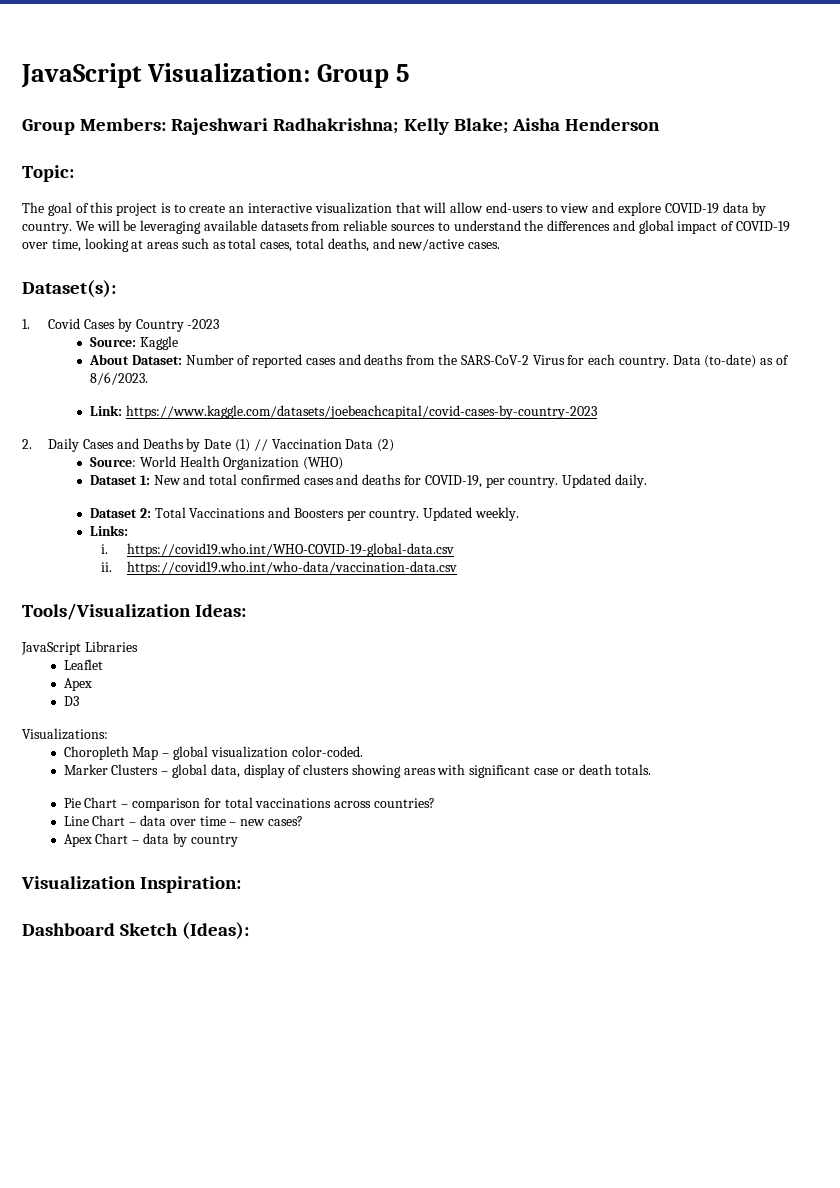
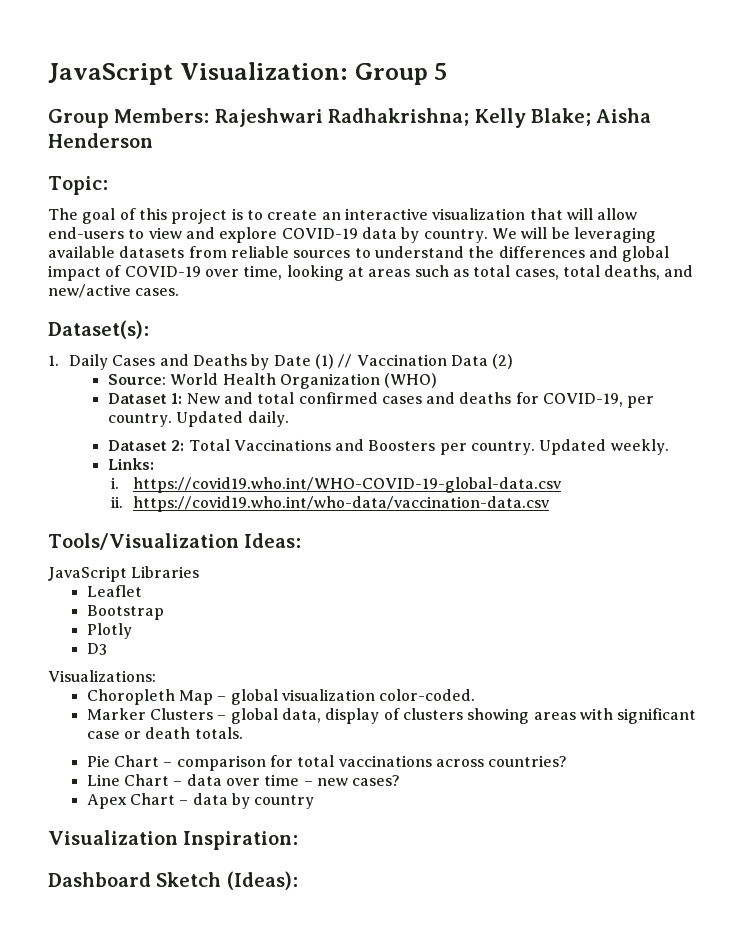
- 1. Covid Cases by Country -2023
- Source: Kaggle
- About Dataset: Number of reported cases and deaths from the SARS-CoV-2 Virus for each country. Data (to-date) as of 8/6/2023.
- Link: https://www.kaggle.com/datasets/joebeachcapital/covid-cases-by-country-2023
- 2. Daily Cases and Deaths by Date (1) // Vaccination Data (2)
+ 1. Daily Cases and Deaths by Date (1) // Vaccination Data (2)
  Leaflet
- Apex
+ Bootstrap
+ Plotly

